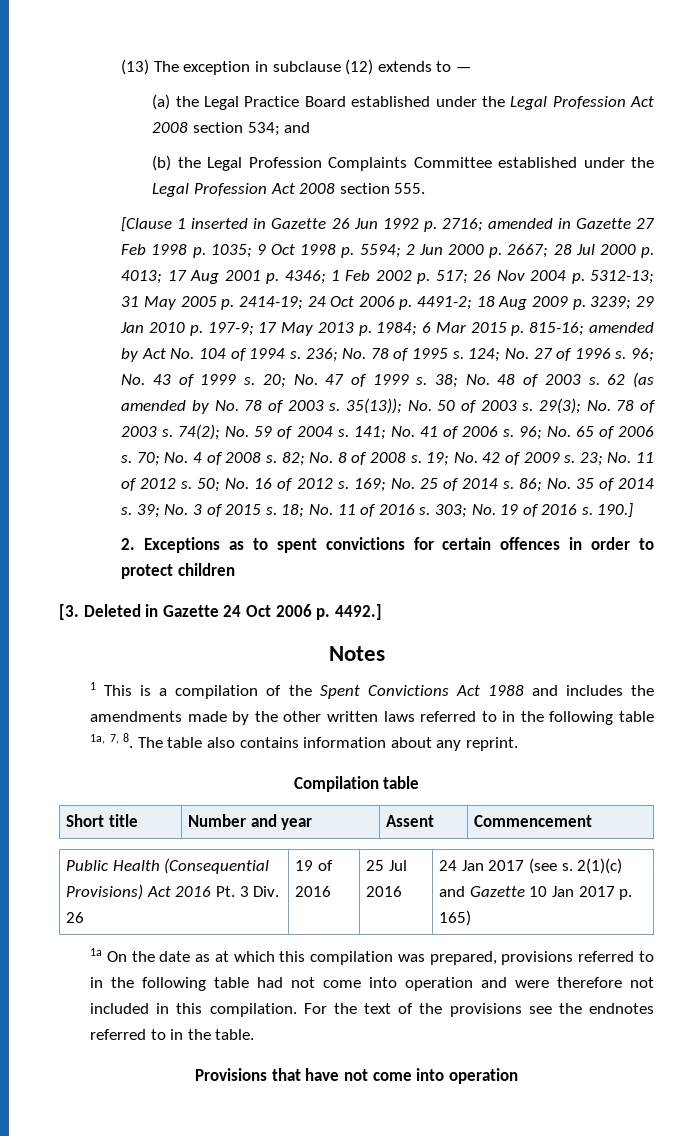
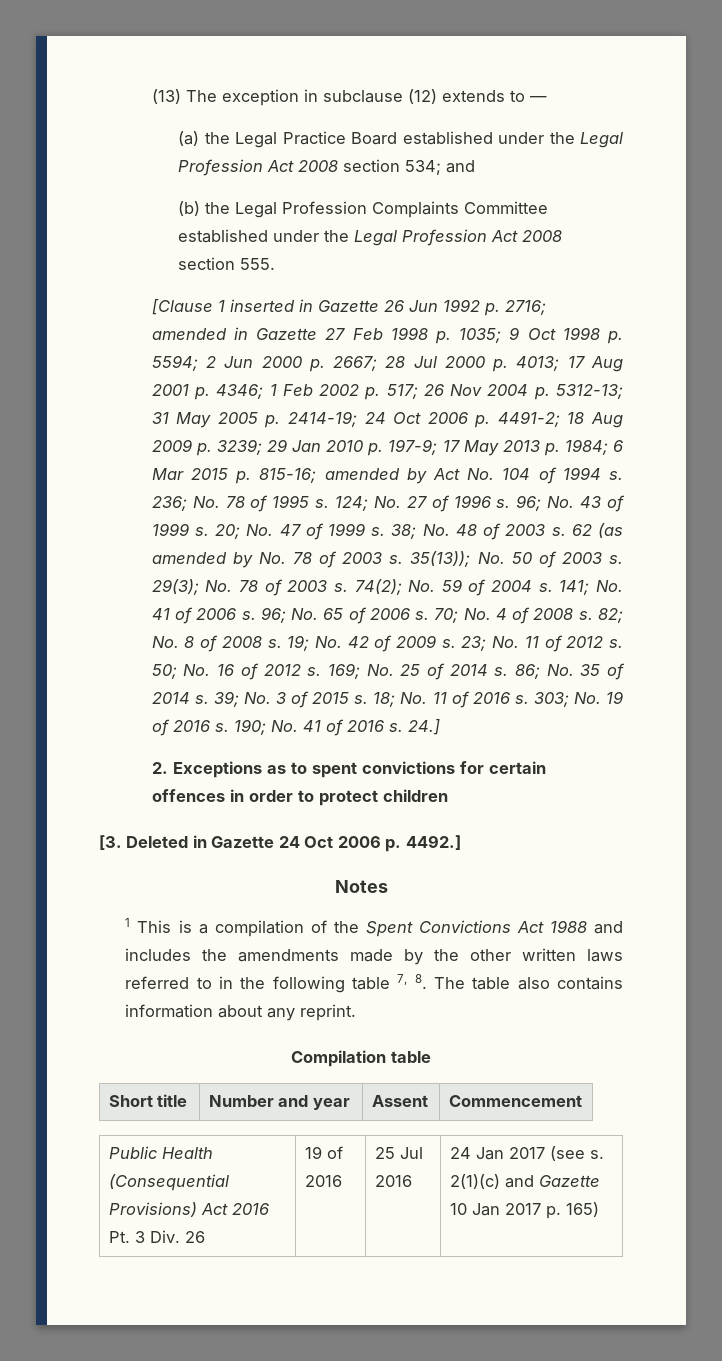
- 190.]
+ 190; No. 41 of 2016 s. 24.]
- 1 This is a compilation of the Spent Convictions Act 1988 and includes the amendments made by the other written laws referred to in the following table 1a, 7, 8. The table also contains information about any reprint.
+ 1 This is a compilation of the Spent Convictions Act 1988 and includes the amendments made by the other written laws referred to in the following table 7, 8. The table also contains information about any reprint.
- 1a On the date as at which this compilation was prepared, provisions referred to in the following table had not come into operation and were therefore not included in this compilation. For the text of the provisions see the endnotes referred to in the table.
- Provisions that have not come into operation

